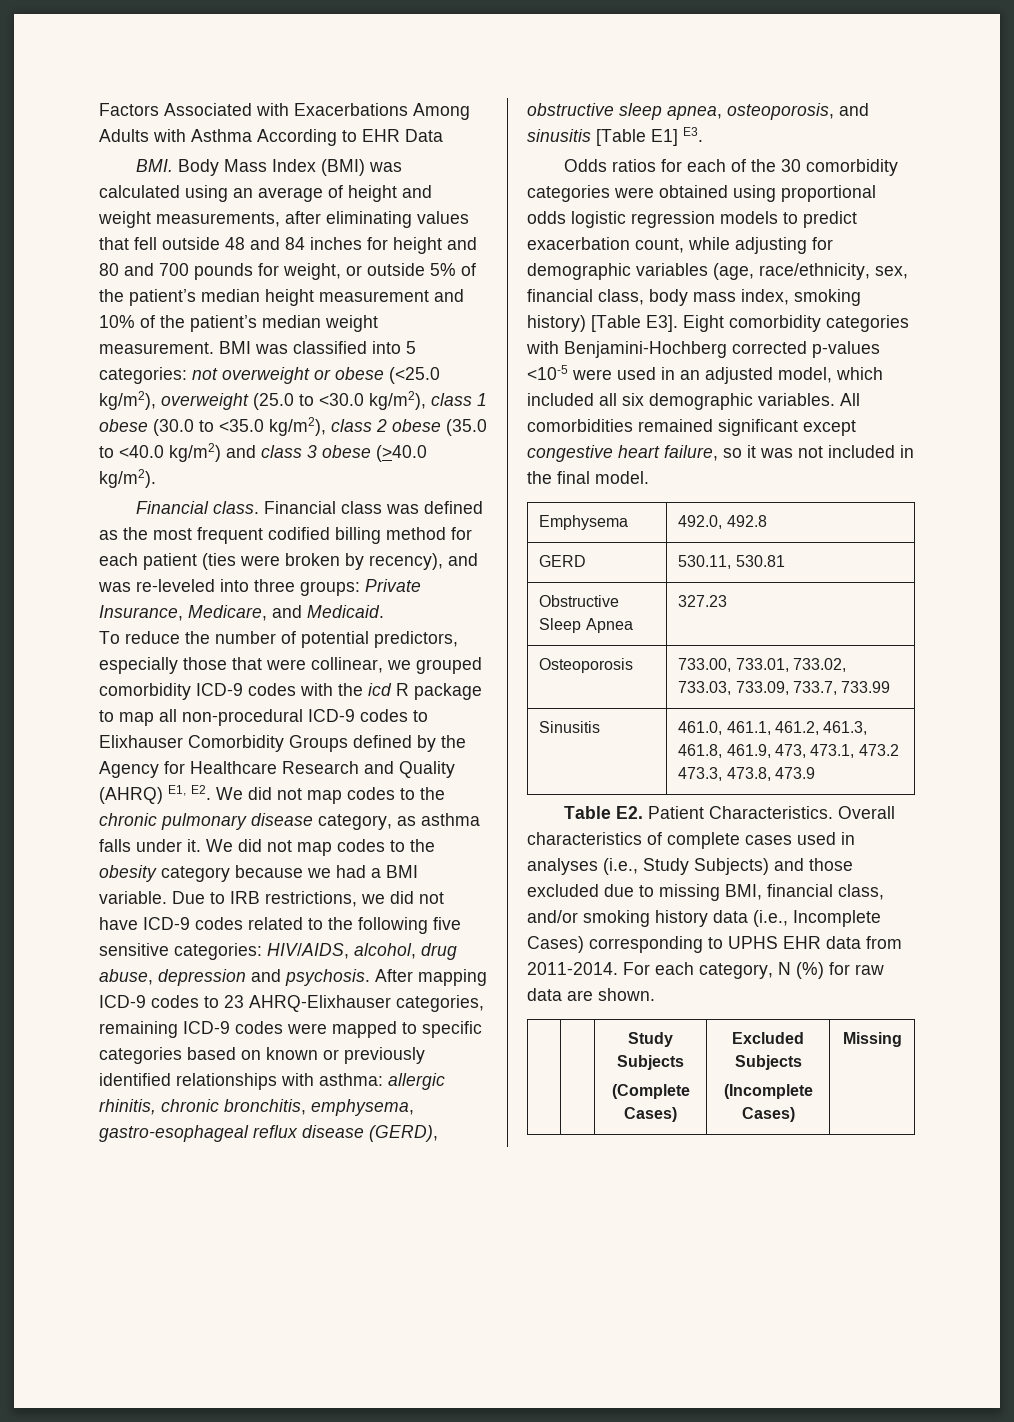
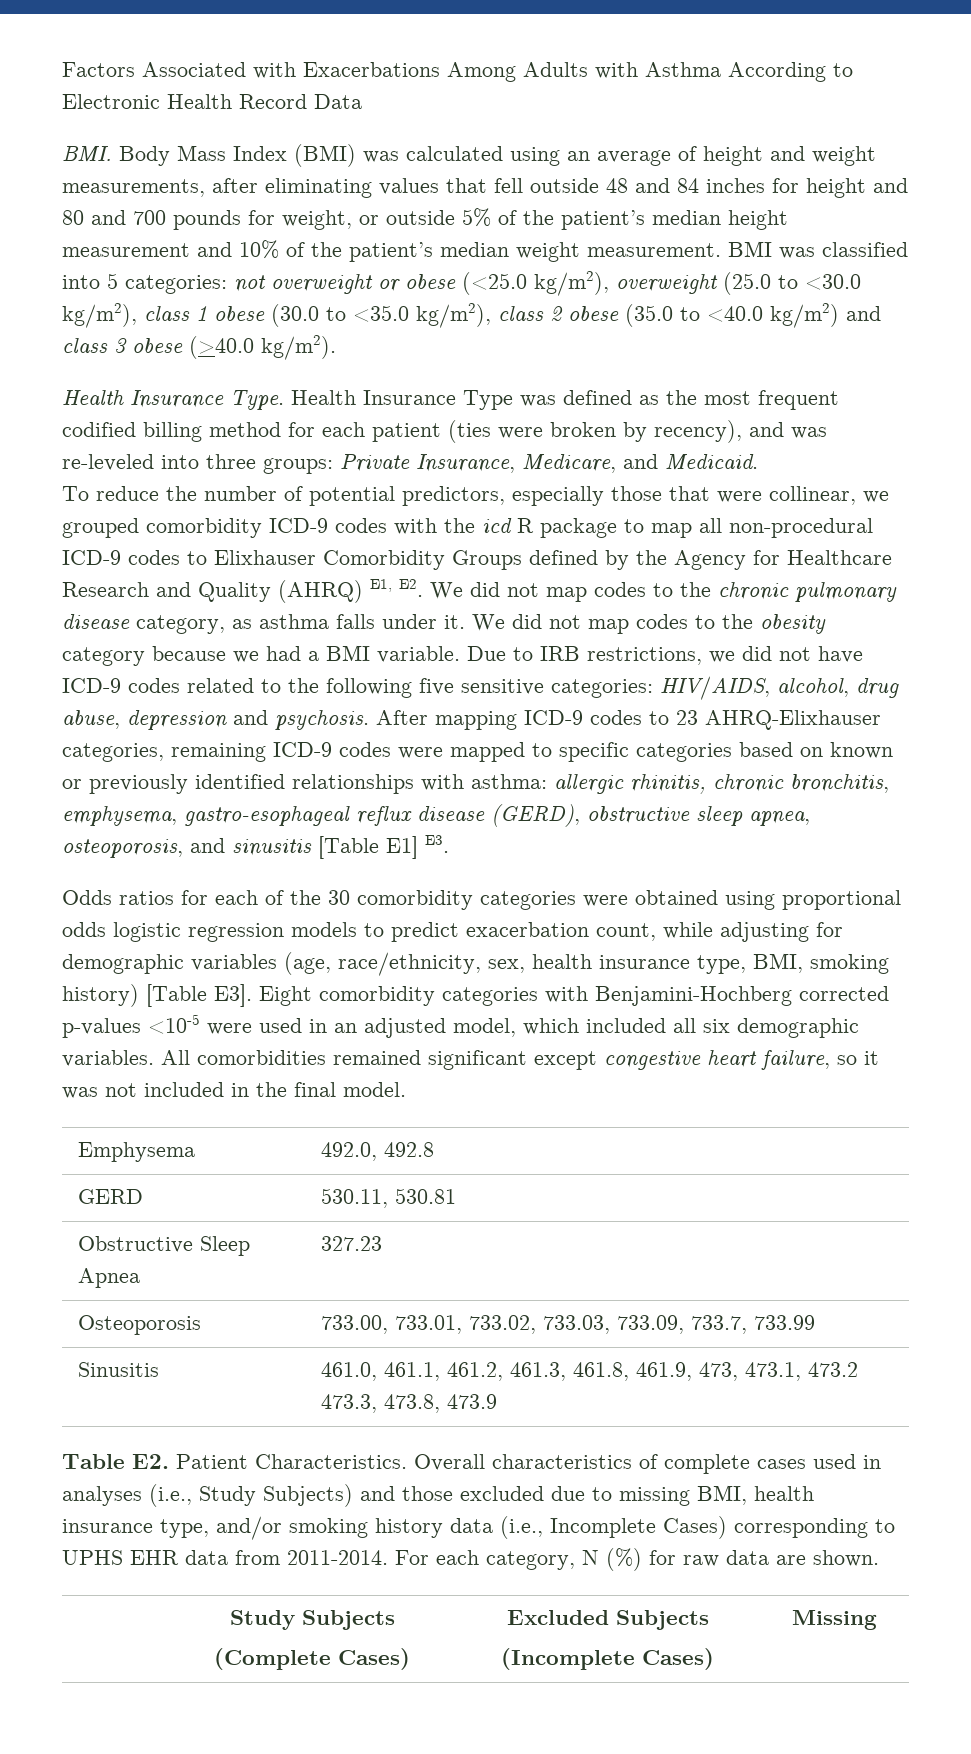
- Factors Associated with Exacerbations Among Adults with Asthma According to EHR Data
+ Factors Associated with Exacerbations Among Adults with Asthma According to Electronic Health Record Data
- Financial class. Financial class was defined as the most frequent codified billing method for each patient (ties were broken by recency), and was re-leveled into three groups: Private Insurance, Medicare, and Medicaid.
+ Health Insurance Type. Health Insurance Type was defined as the most frequent codified billing method for each patient (ties were broken by recency), and was re-leveled into three groups: Private Insurance, Medicare, and Medicaid.
- Odds ratios for each of the 30 comorbidity categories were obtained using proportional odds logistic regression models to predict exacerbation count, while adjusting for demographic variables (age, race/ethnicity, sex, financial class, body mass index, smoking history) [Table E3]. Eight comorbidity categories with Benjamini-Hochberg corrected p-values <10-5 were used in an adjusted model, which included all six demographic variables.
+ Odds ratios for each of the 30 comorbidity categories were obtained using proportional odds logistic regression models to predict exacerbation count, while adjusting for demographic variables (age, race/ethnicity, sex, health insurance type, BMI, smoking history) [Table E3]. Eight comorbidity categories with Benjamini-Hochberg corrected p-values <10-5 were used in an adjusted model, which included all six demographic variables.
- Overall characteristics of complete cases used in analyses (i.e., Study Subjects) and those excluded due to missing BMI, financial class, and/or smoking history data (i.e., Incomplete Cases) corresponding to UPHS EHR data from 2011-2014.
+ Overall characteristics of complete cases used in analyses (i.e., Study Subjects) and those excluded due to missing BMI, health insurance type, and/or smoking history data (i.e., Incomplete Cases) corresponding to UPHS EHR data from 2011-2014.

